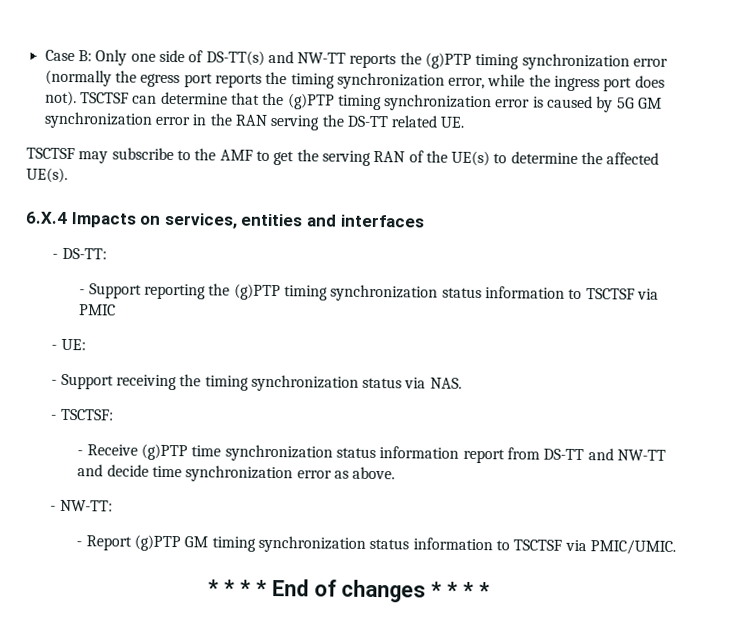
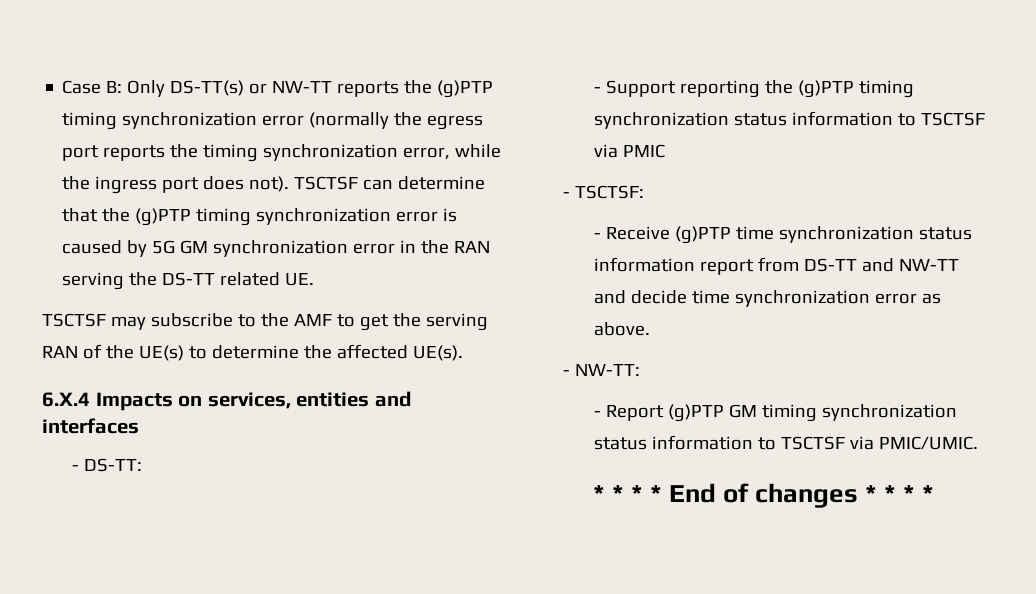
- Case B: Only one side of DS-TT(s) and NW-TT reports the (g)PTP timing synchronization error (normally the egress port reports the timing synchronization error, while the ingress port does not).
+ Case B: Only DS-TT(s) or NW-TT reports the (g)PTP timing synchronization error (normally the egress port reports the timing synchronization error, while the ingress port does not).
- - UE:
- - Support receiving the timing synchronization status via NAS.

